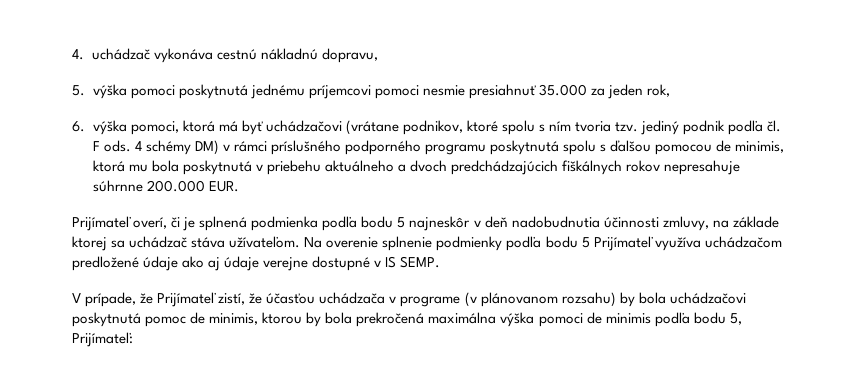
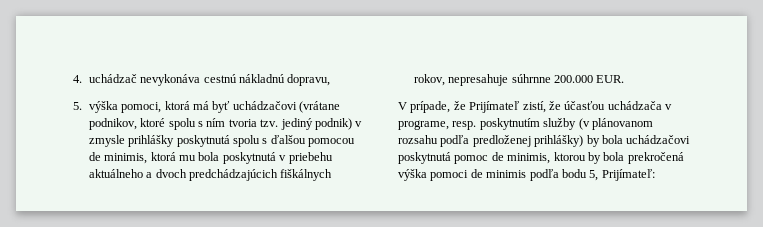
- 4. uchádzač vykonáva cestnú nákladnú dopravu,
+ 4. uchádzač nevykonáva cestnú nákladnú dopravu,
- 5. výška pomoci poskytnutá jednému príjemcovi pomoci nesmie presiahnuť 35.000 za jeden rok,
- 6. výška pomoci, ktorá má byť uchádzačovi (vrátane podnikov, ktoré spolu s ním tvoria tzv. jediný podnik podľa čl. F ods. 4 schémy DM) v rámci príslušného podporného programu poskytnutá spolu s ďalšou pomocou de minimis, ktorá mu bola poskytnutá v priebehu aktuálneho a dvoch predchádzajúcich fiškálnych rokov nepresahuje súhrnne 200.000 EUR.
+ 5. výška pomoci, ktorá má byť uchádzačovi (vrátane podnikov, ktoré spolu s ním tvoria tzv. jediný podnik) v zmysle prihlášky poskytnutá spolu s ďalšou pomocou de minimis, ktorá mu bola poskytnutá v priebehu aktuálneho a dvoch predchádzajúcich fiškálnych rokov, nepresahuje súhrnne 200.000 EUR.
- Prijímateľ overí, či je splnená podmienka podľa bodu 5 najneskôr v deň nadobudnutia účinnosti zmluvy, na základe ktorej sa uchádzač stáva užívateľom. Na overenie splnenie podmienky podľa bodu 5 Prijímateľ využíva uchádzačom predložené údaje ako aj údaje verejne dostupné v IS SEMP.
- V prípade, že Prijímateľ zistí, že účasťou uchádzača v programe (v plánovanom rozsahu) by bola uchádzačovi poskytnutá pomoc de minimis, ktorou by bola prekročená maximálna výška pomoci de minimis podľa bodu 5, Prijímateľ:
+ V prípade, že Prijímateľ zistí, že účasťou uchádzača v programe, resp. poskytnutím služby (v plánovanom rozsahu podľa predloženej prihlášky) by bola uchádzačovi poskytnutá pomoc de minimis, ktorou by bola prekročená výška pomoci de minimis podľa bodu 5, Prijímateľ:

